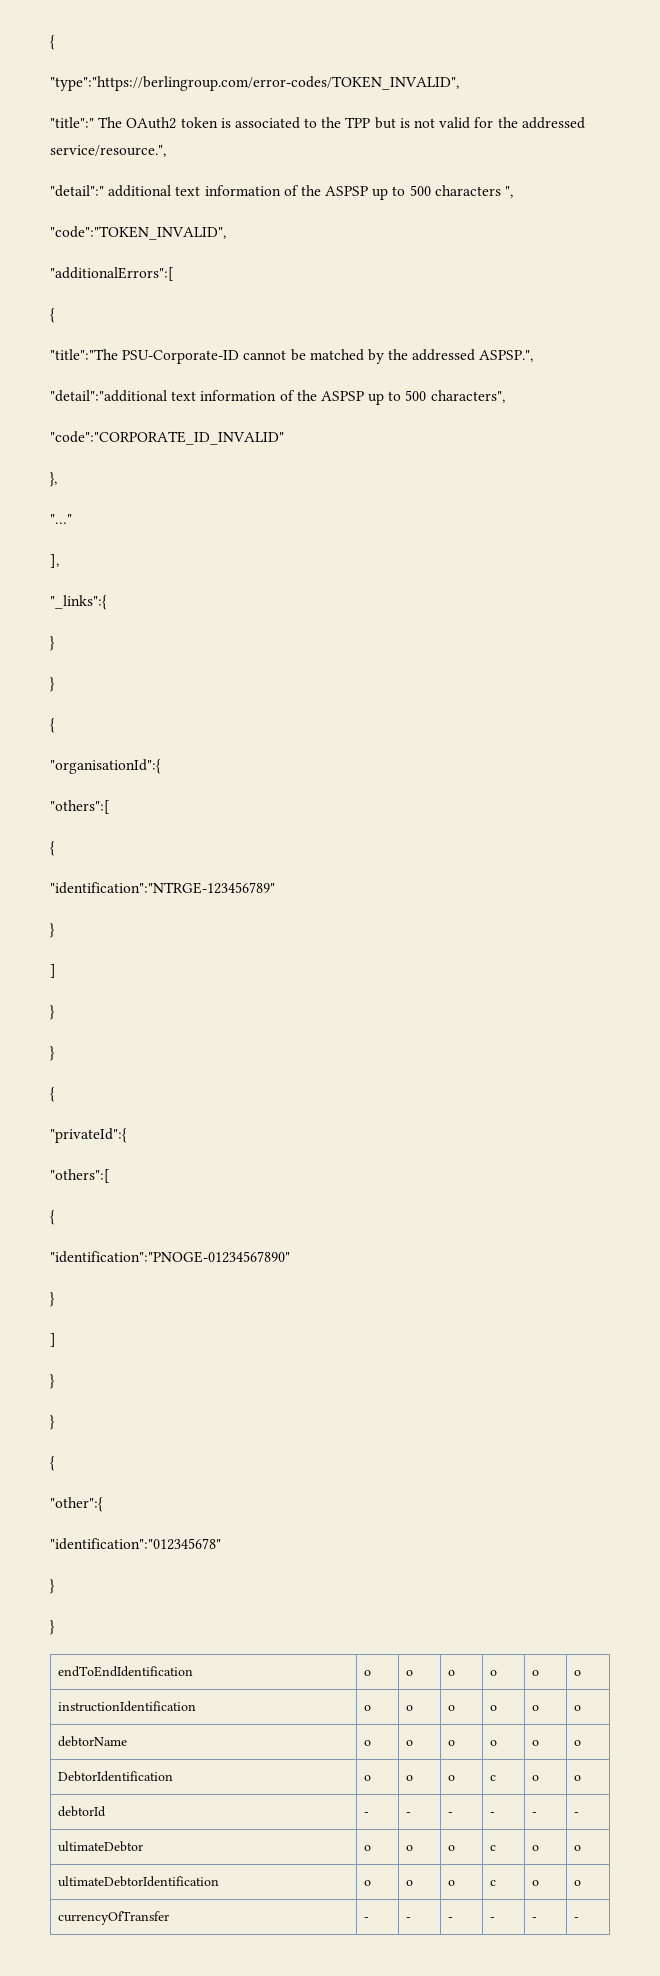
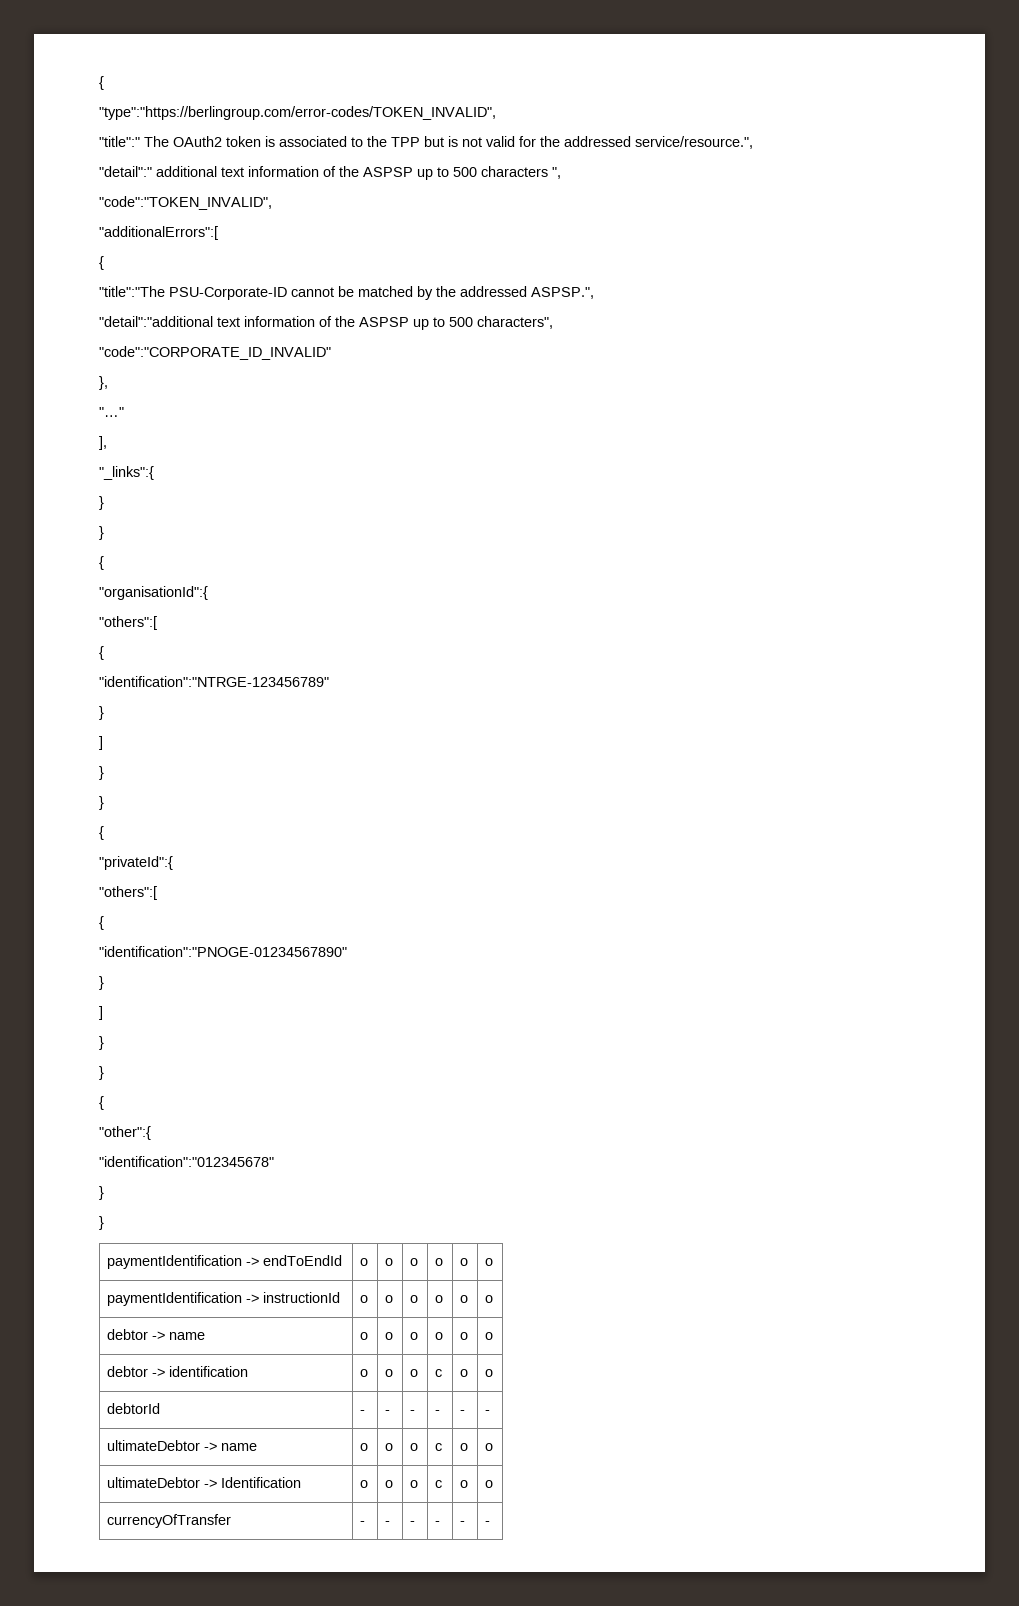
- endToEndIdentification | o | o | o | o | o | o
- instructionIdentification | o | o | o | o | o | o
- debtorName | o | o | o | o | o | o
- DebtorIdentification | o | o | o | c | o | o
+ paymentIdentification -> endToEndId | o | o | o | o | o | o
+ paymentIdentification -> instructionId | o | o | o | o | o | o
+ debtor -> name | o | o | o | o | o | o
+ debtor -> identification | o | o | o | c | o | o
- ultimateDebtor | o | o | o | c | o | o
- ultimateDebtorIdentification | o | o | o | c | o | o
+ ultimateDebtor -> name | o | o | o | c | o | o
+ ultimateDebtor -> Identification | o | o | o | c | o | o

